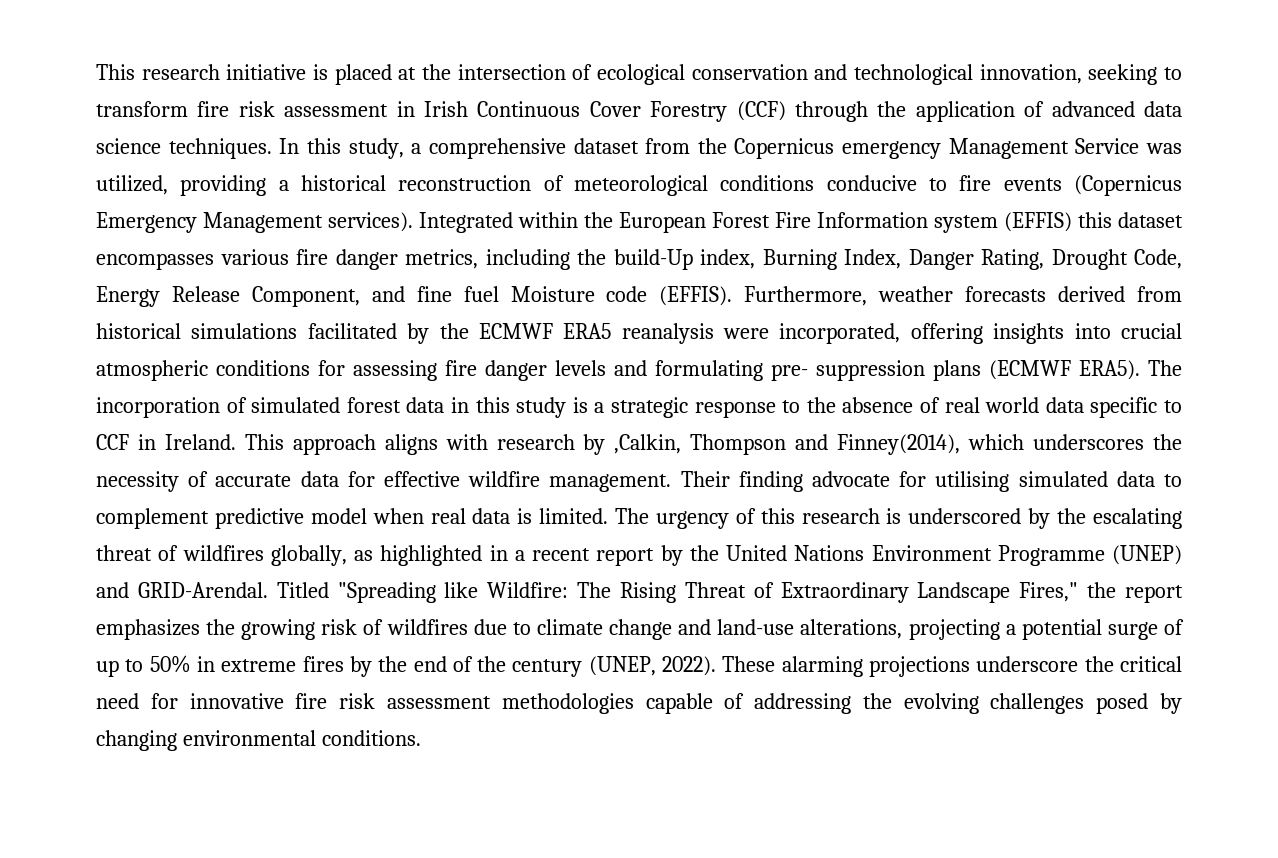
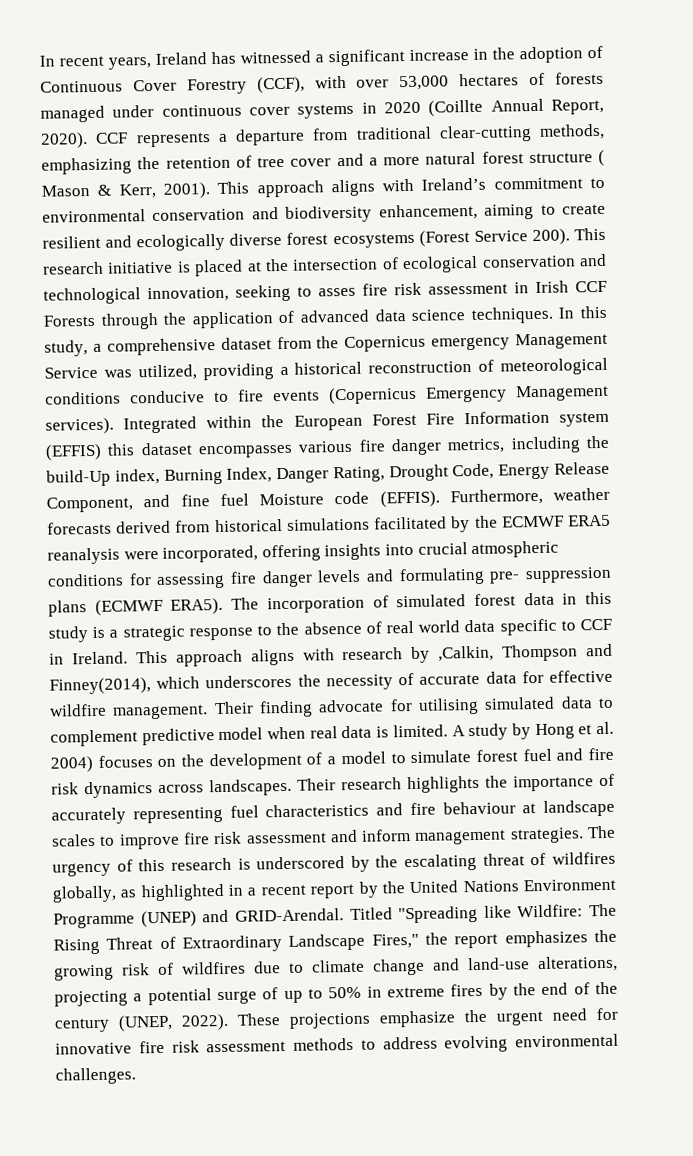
+ In recent years, Ireland has witnessed a significant increase in the adoption of Continuous Cover Forestry (CCF), with over 53,000 hectares of forests managed under continuous cover systems in 2020 (Coillte Annual Report, 2020). CCF represents a departure from traditional clear-cutting methods, emphasizing the retention of tree cover and a more natural forest structure ( Mason & Kerr, 2001). This approach aligns with Ireland’s commitment to environmental conservation and biodiversity enhancement, aiming to create resilient and ecologically diverse forest ecosystems (Forest Service 200).
- This research initiative is placed at the intersection of ecological conservation and technological innovation, seeking to transform fire risk assessment in Irish Continuous Cover Forestry (CCF) through the application of advanced data science techniques.
+ This research initiative is placed at the intersection of ecological conservation and technological innovation, seeking to asses fire risk assessment in Irish CCF Forests through the application of advanced data science techniques.
+ A study by Hong et al. 2004) focuses on the development of a model to simulate forest fuel and fire risk dynamics across landscapes. Their research highlights the importance of accurately representing fuel characteristics and fire behaviour at landscape scales to improve fire risk assessment and inform management strategies.
- These alarming projections underscore the critical need for innovative fire risk assessment methodologies capable of addressing the evolving challenges posed by changing environmental conditions.
+ These projections emphasize the urgent need for innovative fire risk assessment methods to address evolving environmental challenges.

